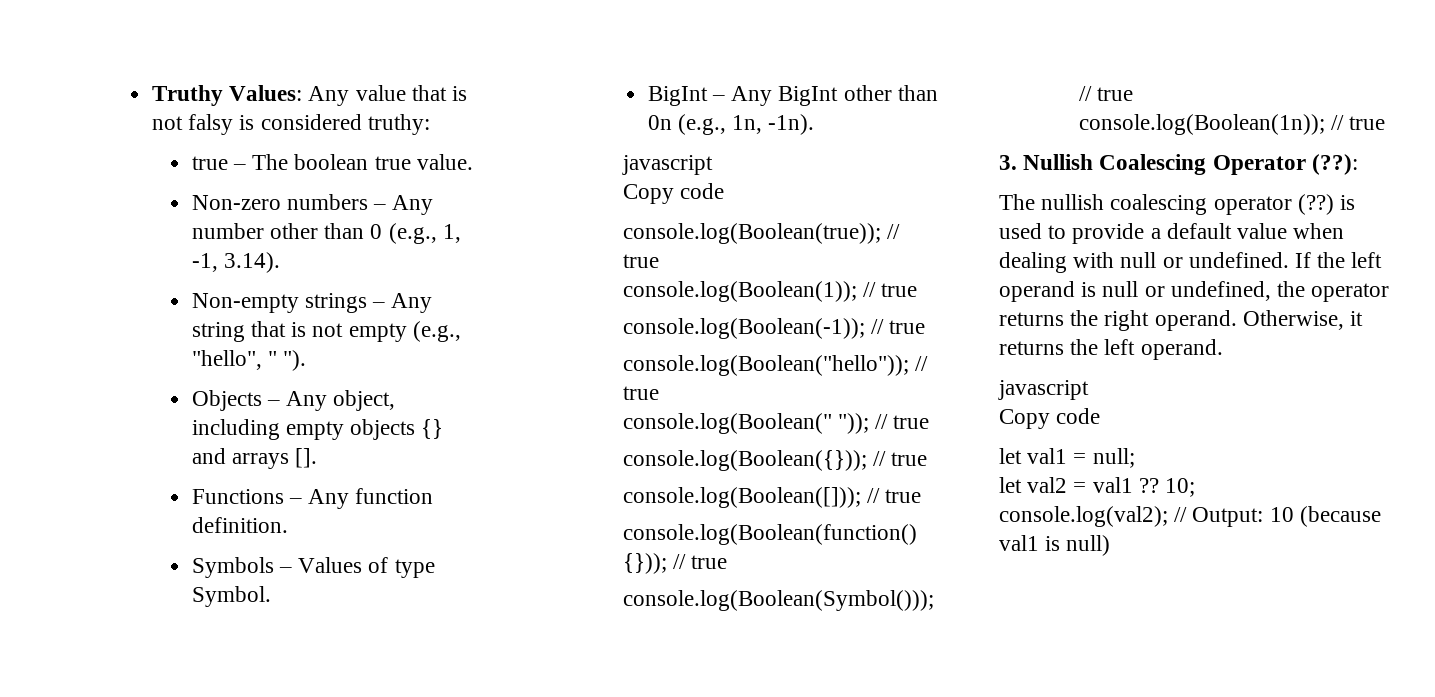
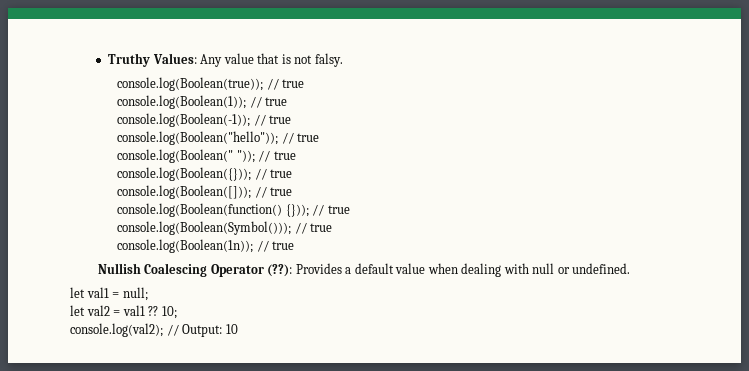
- Truthy Values: Any value that is not falsy is considered truthy:
- true – The boolean true value.
- Non-zero numbers – Any number other than 0 (e.g., 1, -1, 3.14).
- Non-empty strings – Any string that is not empty (e.g., "hello", " ").
- Objects – Any object, including empty objects {} and arrays [].
- Functions – Any function definition.
- Symbols – Values of type Symbol.
- BigInt – Any BigInt other than 0n (e.g., 1n, -1n).
- javascript
- Copy code
+ Truthy Values: Any value that is not falsy.
- 3. Nullish Coalescing Operator (??):
- The nullish coalescing operator (??) is used to provide a default value when dealing with null or undefined. If the left operand is null or undefined, the operator returns the right operand. Otherwise, it returns the left operand.
- javascript
- Copy code
+ Nullish Coalescing Operator (??): Provides a default value when dealing with null or undefined.
- console.log(val2); // Output: 10 (because val1 is null)
+ console.log(val2); // Output: 10

